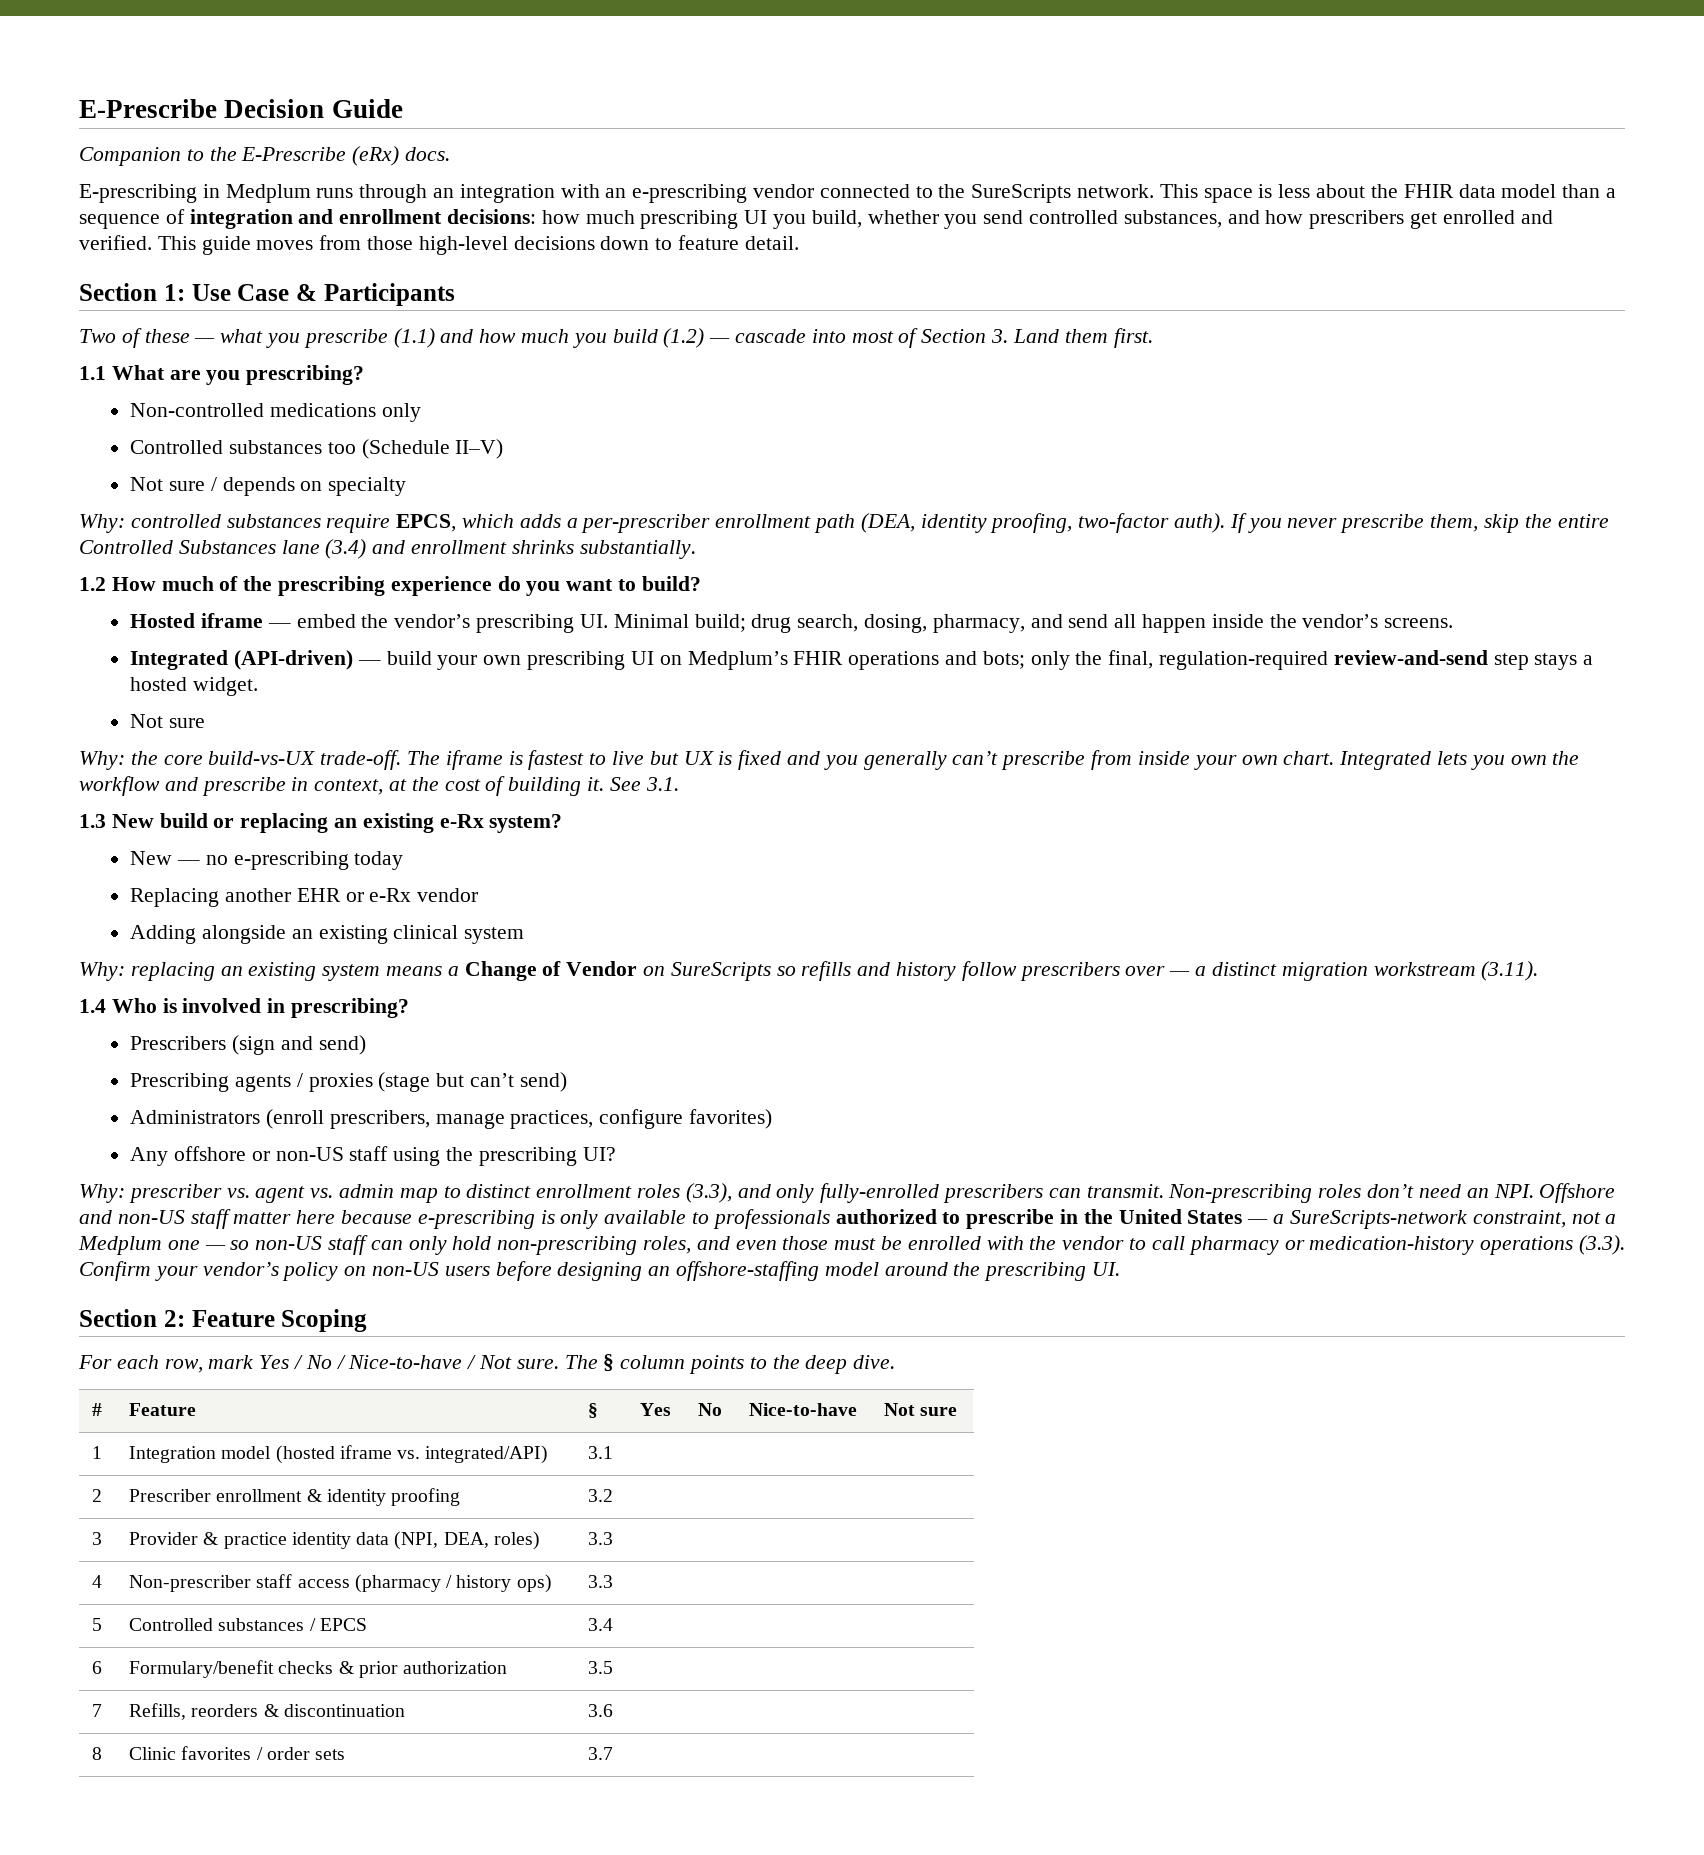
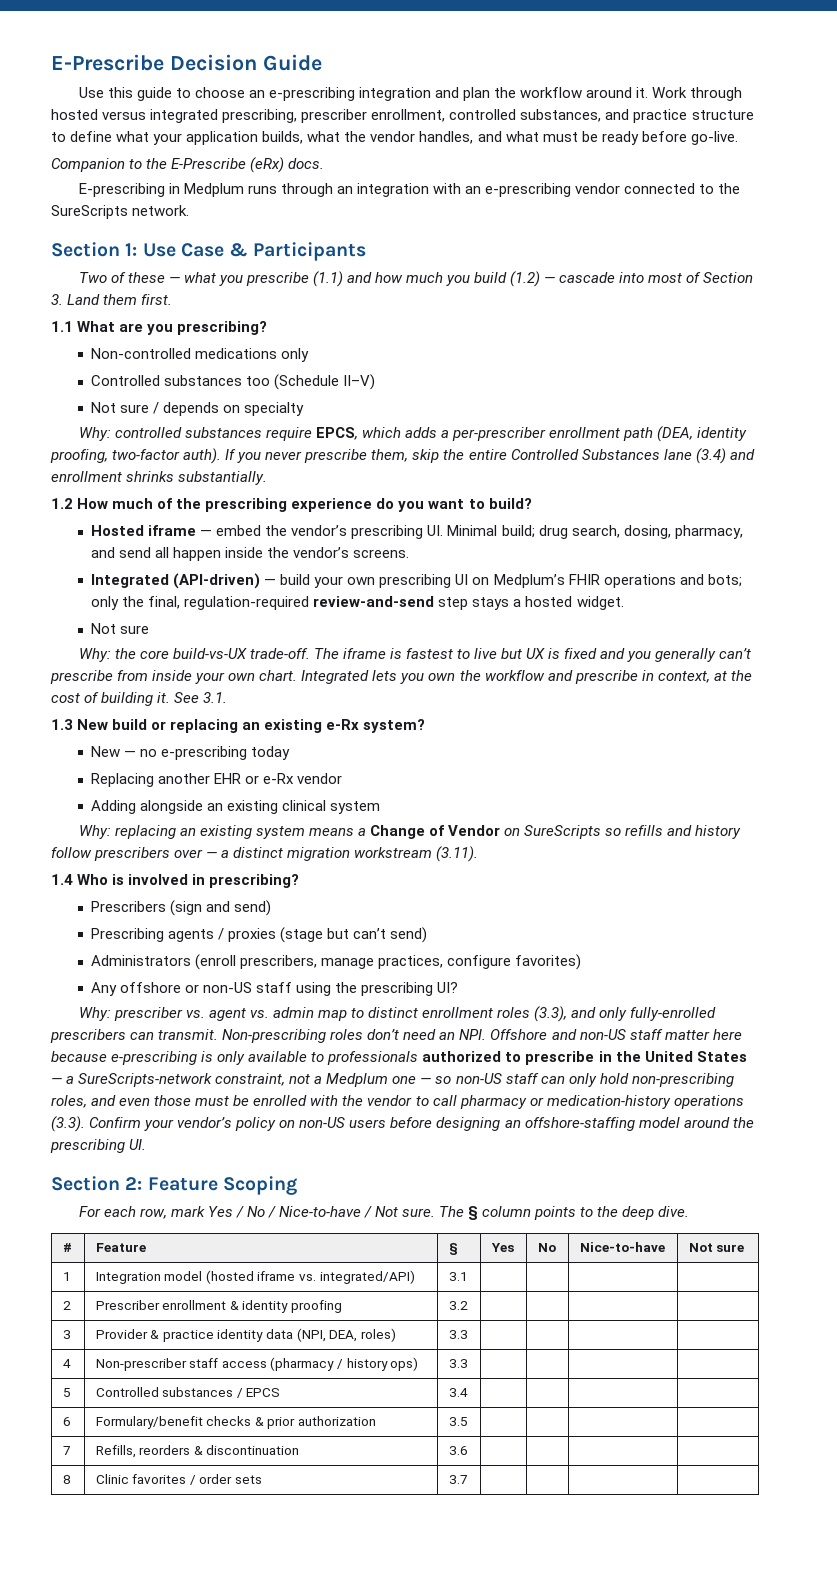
+ Use this guide to choose an e-prescribing integration and plan the workflow around it. Work through hosted versus integrated prescribing, prescriber enrollment, controlled substances, and practice structure to define what your application builds, what the vendor handles, and what must be ready before go-live.
- This space is less about the FHIR data model than a sequence of integration and enrollment decisions: how much prescribing UI you build, whether you send controlled substances, and how prescribers get enrolled and verified. This guide moves from those high-level decisions down to feature detail.

